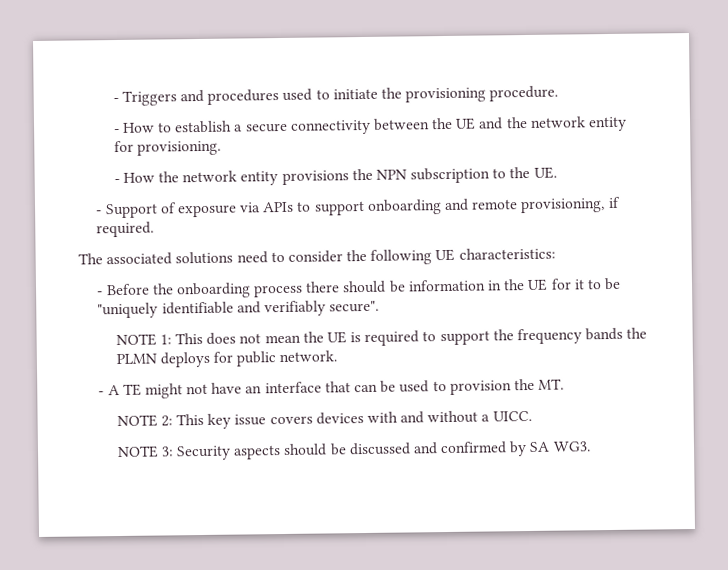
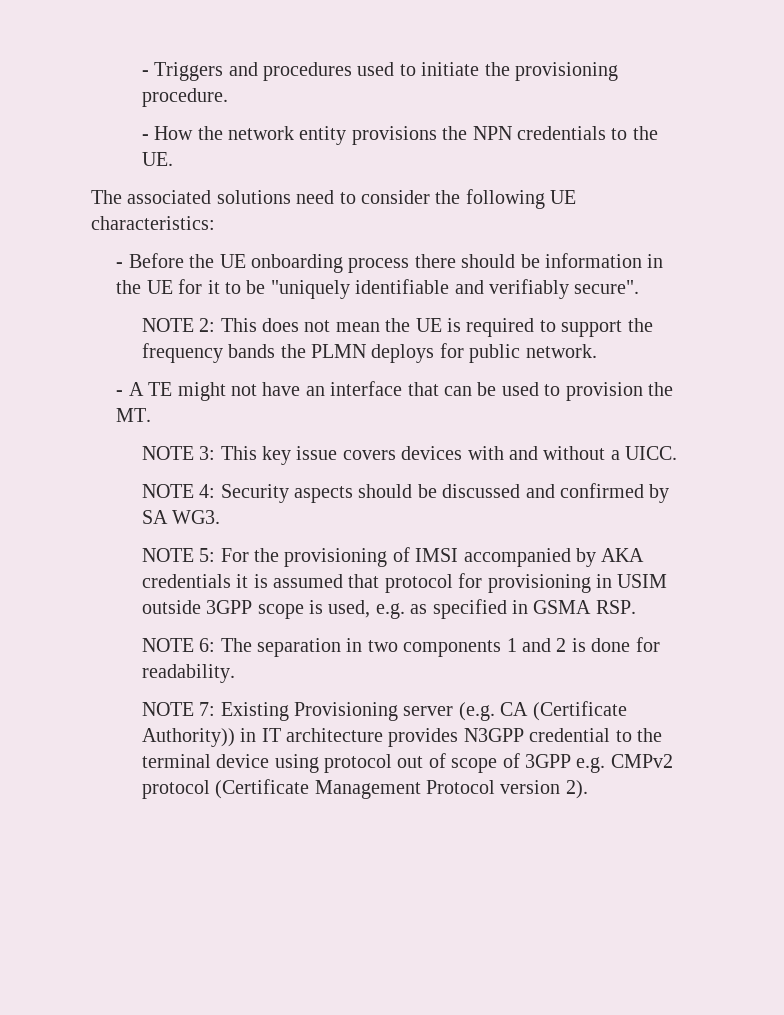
- - How to establish a secure connectivity between the UE and the network entity for provisioning.
- - How the network entity provisions the NPN subscription to the UE.
+ - How the network entity provisions the NPN credentials to the UE.
- - Support of exposure via APIs to support onboarding and remote provisioning, if required.
- - Before the onboarding process there should be information in the UE for it to be "uniquely identifiable and verifiably secure".
+ - Before the UE onboarding process there should be information in the UE for it to be "uniquely identifiable and verifiably secure".
- NOTE 1: This does not mean the UE is required to support the frequency bands the PLMN deploys for public network.
+ NOTE 2: This does not mean the UE is required to support the frequency bands the PLMN deploys for public network.
- NOTE 2: This key issue covers devices with and without a UICC.
+ NOTE 3: This key issue covers devices with and without a UICC.
- NOTE 3: Security aspects should be discussed and confirmed by SA WG3.
+ NOTE 4: Security aspects should be discussed and confirmed by SA WG3.
+ NOTE 5: For the provisioning of IMSI accompanied by AKA credentials it is assumed that protocol for provisioning in USIM outside 3GPP scope is used, e.g. as specified in GSMA RSP.
+ NOTE 6: The separation in two components 1 and 2 is done for readability.
+ NOTE 7: Existing Provisioning server (e.g. CA (Certificate Authority)) in IT architecture provides N3GPP credential to the terminal device using protocol out of scope of 3GPP e.g. CMPv2 protocol (Certificate Management Protocol version 2).

